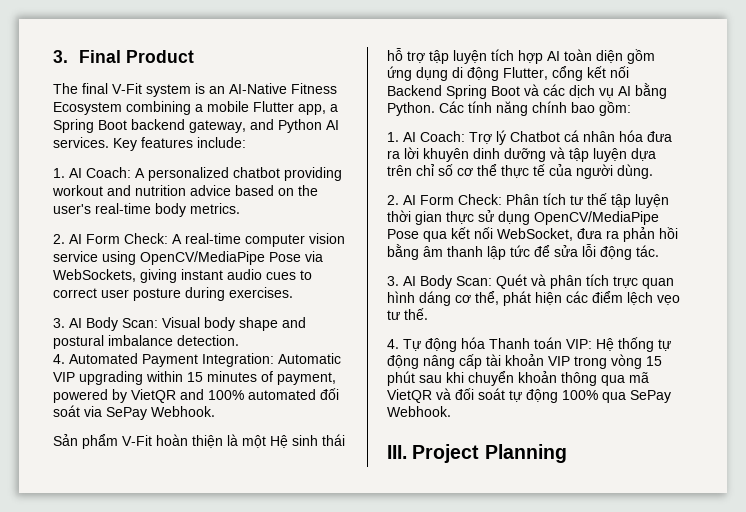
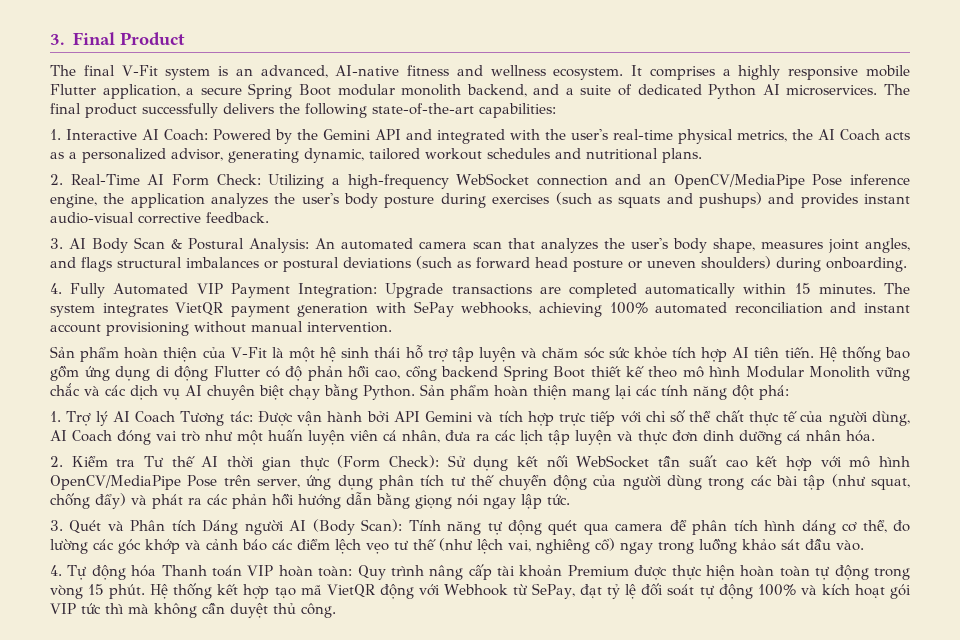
- The final V-Fit system is an AI-Native Fitness Ecosystem combining a mobile Flutter app, a Spring Boot backend gateway, and Python AI services. Key features include:
- 1. AI Coach: A personalized chatbot providing workout and nutrition advice based on the user's real-time body metrics.
- 2. AI Form Check: A real-time computer vision service using OpenCV/MediaPipe Pose via WebSockets, giving instant audio cues to correct user posture during exercises.
- 3. AI Body Scan: Visual body shape and postural imbalance detection.
- 4. Automated Payment Integration: Automatic VIP upgrading within 15 minutes of payment, powered by VietQR and 100% automated đối soát via SePay Webhook.
- Sản phẩm V-Fit hoàn thiện là một Hệ sinh thái hỗ trợ tập luyện tích hợp AI toàn diện gồm ứng dụng di động Flutter, cổng kết nối Backend Spring Boot và các dịch vụ AI bằng Python. Các tính năng chính bao gồm:
- 1. AI Coach: Trợ lý Chatbot cá nhân hóa đưa ra lời khuyên dinh dưỡng và tập luyện dựa trên chỉ số cơ thể thực tế của người dùng.
- 2. AI Form Check: Phân tích tư thế tập luyện thời gian thực sử dụng OpenCV/MediaPipe Pose qua kết nối WebSocket, đưa ra phản hồi bằng âm thanh lập tức để sửa lỗi động tác.
- 3. AI Body Scan: Quét và phân tích trực quan hình dáng cơ thể, phát hiện các điểm lệch vẹo tư thế.
+ The final V-Fit system is an advanced, AI-native fitness and wellness ecosystem. It comprises a highly responsive mobile Flutter application, a secure Spring Boot modular monolith backend, and a suite of dedicated Python AI microservices. The final product successfully delivers the following state-of-the-art capabilities:
+ 1. Interactive AI Coach: Powered by the Gemini API and integrated with the user's real-time physical metrics, the AI Coach acts as a personalized advisor, generating dynamic, tailored workout schedules and nutritional plans.
+ 2. Real-Time AI Form Check: Utilizing a high-frequency WebSocket connection and an OpenCV/MediaPipe Pose inference engine, the application analyzes the user's body posture during exercises (such as squats and pushups) and provides instant audio-visual corrective feedback.
+ 3. AI Body Scan & Postural Analysis: An automated camera scan that analyzes the user's body shape, measures joint angles, and flags structural imbalances or postural deviations (such as forward head posture or uneven shoulders) during onboarding.
+ 4. Fully Automated VIP Payment Integration: Upgrade transactions are completed automatically within 15 minutes. The system integrates VietQR payment generation with SePay webhooks, achieving 100% automated reconciliation and instant account provisioning without manual intervention.
+ Sản phẩm hoàn thiện của V-Fit là một hệ sinh thái hỗ trợ tập luyện và chăm sóc sức khỏe tích hợp AI tiên tiến. Hệ thống bao gồm ứng dụng di động Flutter có độ phản hồi cao, cổng backend Spring Boot thiết kế theo mô hình Modular Monolith vững chắc và các dịch vụ AI chuyên biệt chạy bằng Python. Sản phẩm hoàn thiện mang lại các tính năng đột phá:
+ 1. Trợ lý AI Coach Tương tác: Được vận hành bởi API Gemini và tích hợp trực tiếp với chỉ số thể chất thực tế của người dùng, AI Coach đóng vai trò như một huấn luyện viên cá nhân, đưa ra các lịch tập luyện và thực đơn dinh dưỡng cá nhân hóa.
+ 2. Kiểm tra Tư thế AI thời gian thực (Form Check): Sử dụng kết nối WebSocket tần suất cao kết hợp với mô hình OpenCV/MediaPipe Pose trên server, ứng dụng phân tích tư thế chuyển động của người dùng trong các bài tập (như squat, chống đẩy) và phát ra các phản hồi hướng dẫn bằng giọng nói ngay lập tức.
+ 3. Quét và Phân tích Dáng người AI (Body Scan): Tính năng tự động quét qua camera để phân tích hình dáng cơ thể, đo lường các góc khớp và cảnh báo các điểm lệch vẹo tư thế (như lệch vai, nghiêng cổ) ngay trong luồng khảo sát đầu vào.
- 4. Tự động hóa Thanh toán VIP: Hệ thống tự động nâng cấp tài khoản VIP trong vòng 15 phút sau khi chuyển khoản thông qua mã VietQR và đối soát tự động 100% qua SePay Webhook.
- III. Project Planning
+ 4. Tự động hóa Thanh toán VIP hoàn toàn: Quy trình nâng cấp tài khoản Premium được thực hiện hoàn toàn tự động trong vòng 15 phút. Hệ thống kết hợp tạo mã VietQR động với Webhook từ SePay, đạt tỷ lệ đối soát tự động 100% và kích hoạt gói VIP tức thì mà không cần duyệt thủ công.

